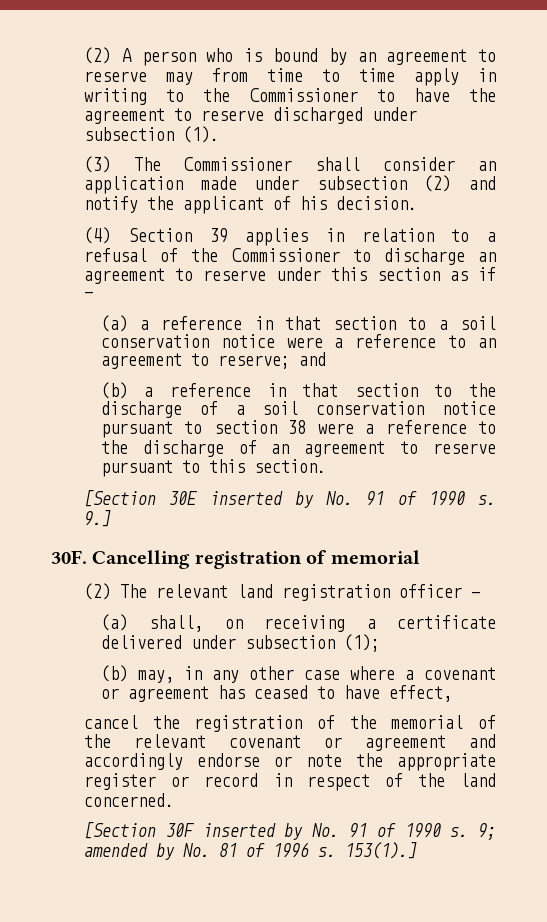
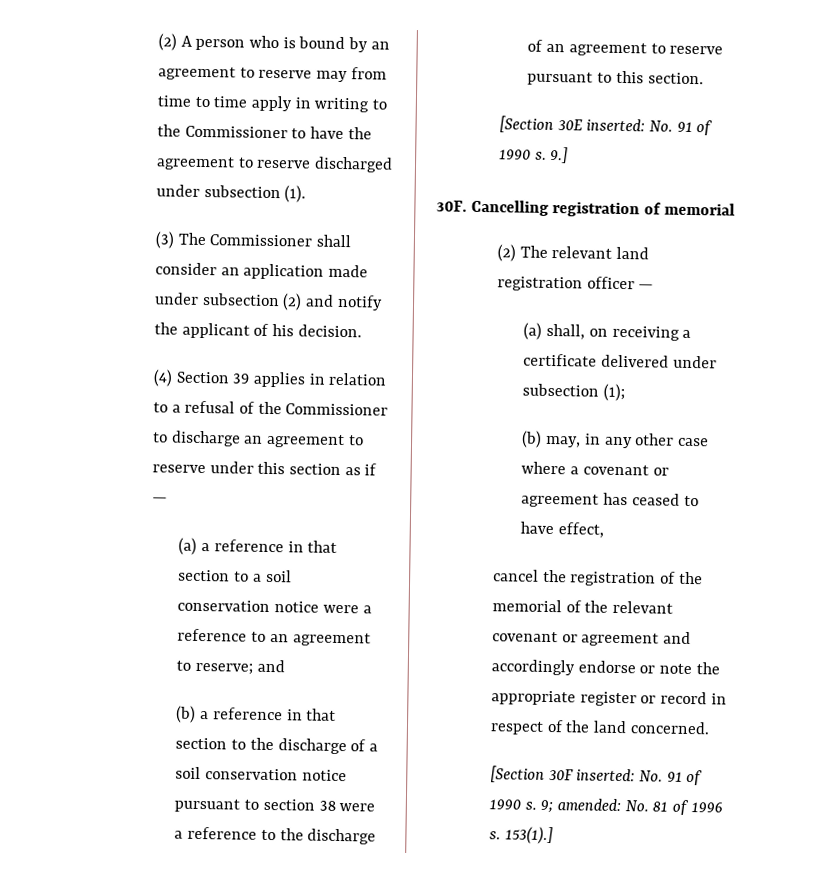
- [Section 30E inserted by No. 91 of 1990 s.
+ [Section 30E inserted: No. 91 of 1990 s.
- [Section 30F inserted by No. 91 of 1990 s.
+ [Section 30F inserted: No. 91 of 1990 s.
- 9; amended by No. 81 of 1996 s.
+ 9; amended: No. 81 of 1996 s.

